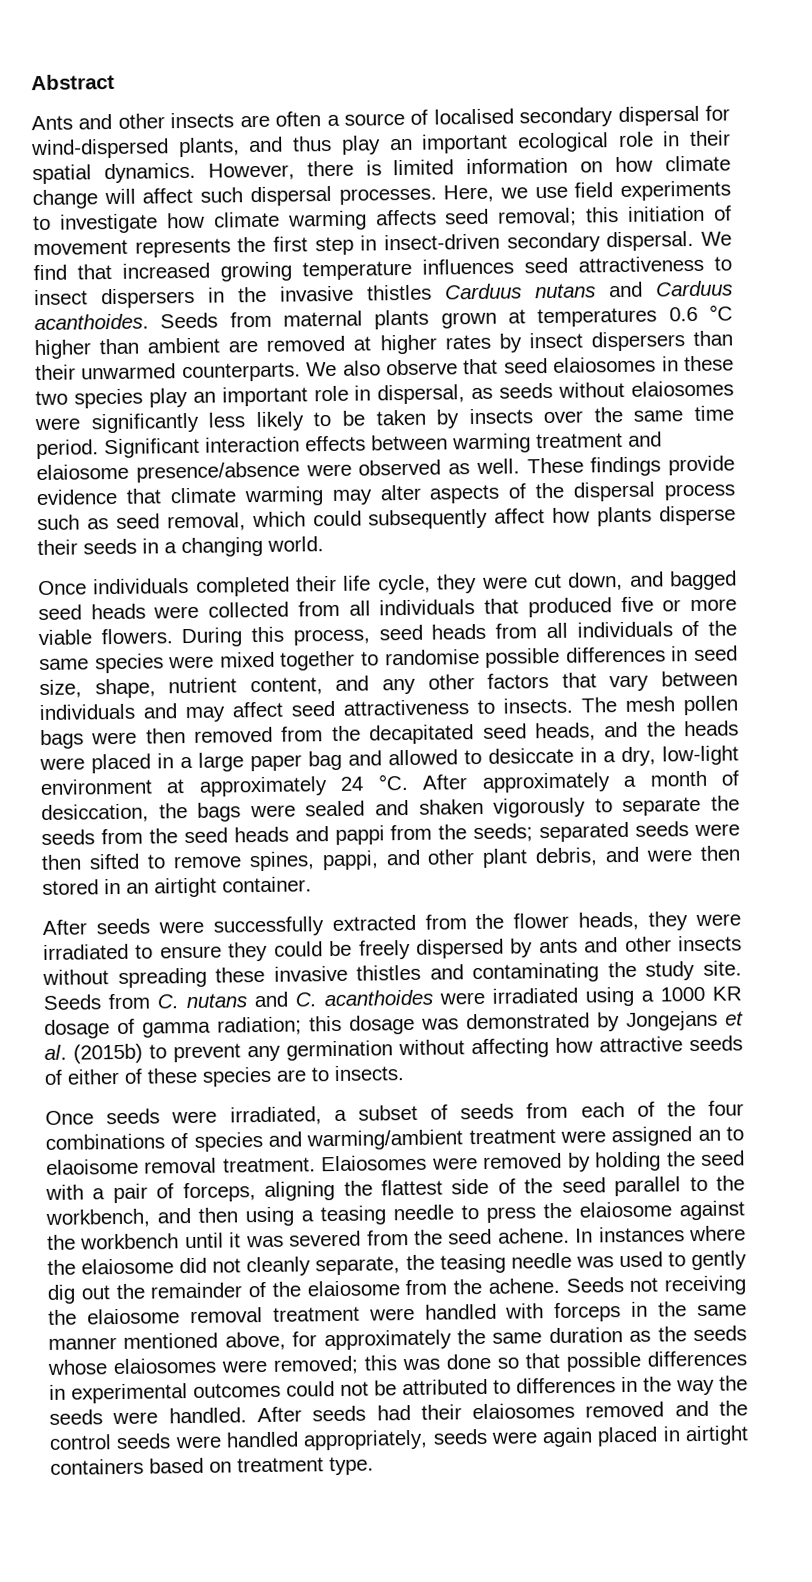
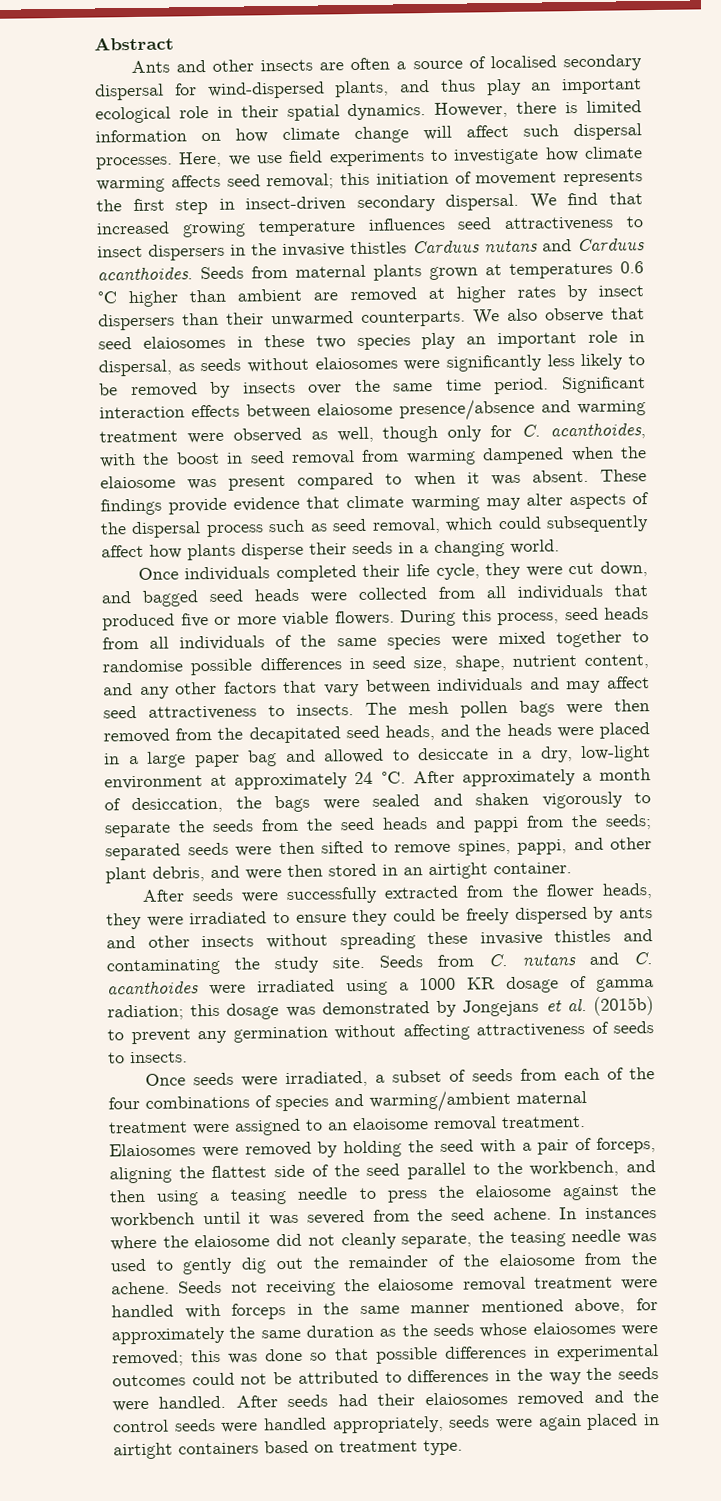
- We also observe that seed elaiosomes in these two species play an important role in dispersal, as seeds without elaiosomes were significantly less likely to be taken by insects over the same time period.
+ We also observe that seed elaiosomes in these two species play an important role in dispersal, as seeds without elaiosomes were significantly less likely to be removed by insects over the same time period.
- Significant interaction effects between warming treatment and elaiosome presence/absence were observed as well.
+ Significant interaction effects between elaiosome presence/absence and warming treatment were observed as well, though only for C. acanthoides, with the boost in seed removal from warming dampened when the elaiosome was present compared to when it was absent.
- Seeds from C. nutans and C. acanthoides were irradiated using a 1000 KR dosage of gamma radiation; this dosage was demonstrated by Jongejans et al. (2015b) to prevent any germination without affecting how attractive seeds of either of these species are to insects.
+ Seeds from C. nutans and C. acanthoides were irradiated using a 1000 KR dosage of gamma radiation; this dosage was demonstrated by Jongejans et al. (2015b) to prevent any germination without affecting attractiveness of seeds to insects.
- Once seeds were irradiated, a subset of seeds from each of the four combinations of species and warming/ambient treatment were assigned an to elaoisome removal treatment.
+ Once seeds were irradiated, a subset of seeds from each of the four combinations of species and warming/ambient maternal treatment were assigned to an elaoisome removal treatment.

